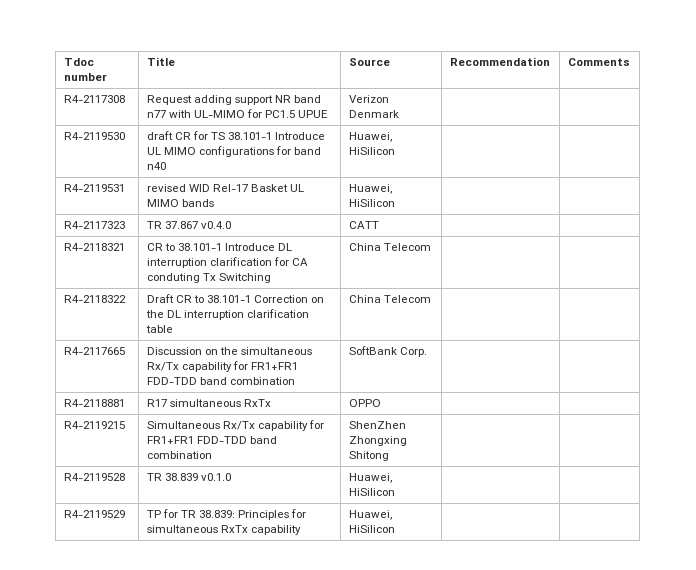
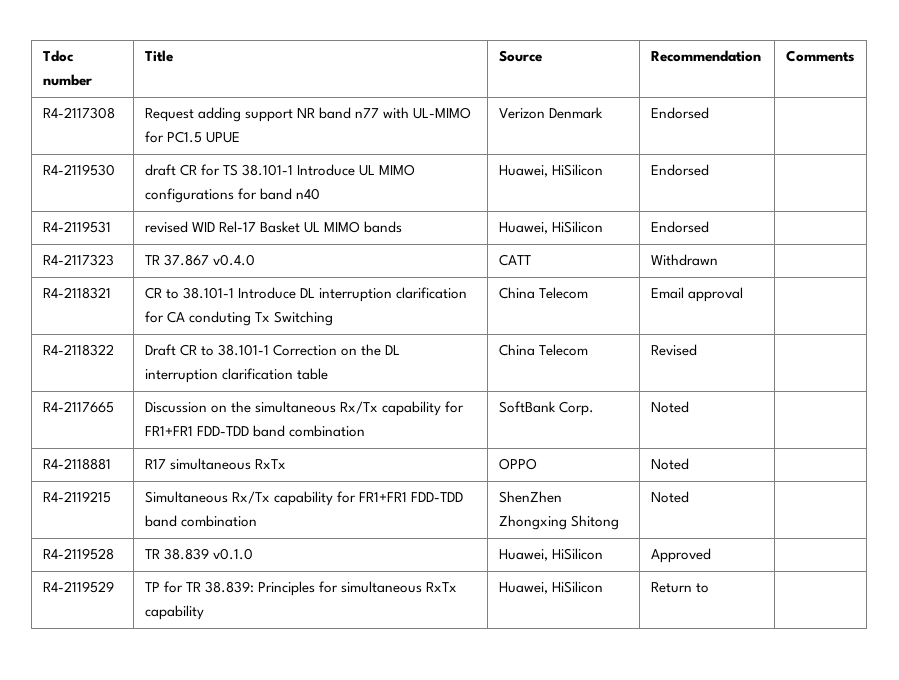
- R4-2117308 | Request adding support NR band n77 with UL-MIMO for PC1.5 UPUE | Verizon Denmark | |
+ R4-2117308 | Request adding support NR band n77 with UL-MIMO for PC1.5 UPUE | Verizon Denmark | Endorsed |
- R4-2119530 | draft CR for TS 38.101-1 Introduce UL MIMO configurations for band n40 | Huawei, HiSilicon | |
+ R4-2119530 | draft CR for TS 38.101-1 Introduce UL MIMO configurations for band n40 | Huawei, HiSilicon | Endorsed |
- R4-2119531 | revised WID Rel-17 Basket UL MIMO bands | Huawei, HiSilicon | |
+ R4-2119531 | revised WID Rel-17 Basket UL MIMO bands | Huawei, HiSilicon | Endorsed |
- R4-2117323 | TR 37.867 v0.4.0 | CATT | |
+ R4-2117323 | TR 37.867 v0.4.0 | CATT | Withdrawn |
- R4-2118321 | CR to 38.101-1 Introduce DL interruption clarification for CA conduting Tx Switching | China Telecom | |
+ R4-2118321 | CR to 38.101-1 Introduce DL interruption clarification for CA conduting Tx Switching | China Telecom | Email approval |
- R4-2118322 | Draft CR to 38.101-1 Correction on the DL interruption clarification table | China Telecom | |
+ R4-2118322 | Draft CR to 38.101-1 Correction on the DL interruption clarification table | China Telecom | Revised |
- R4-2117665 | Discussion on the simultaneous Rx/Tx capability for FR1+FR1 FDD-TDD band combination | SoftBank Corp. | |
+ R4-2117665 | Discussion on the simultaneous Rx/Tx capability for FR1+FR1 FDD-TDD band combination | SoftBank Corp. | Noted |
- R4-2118881 | R17 simultaneous RxTx | OPPO | |
+ R4-2118881 | R17 simultaneous RxTx | OPPO | Noted |
- R4-2119215 | Simultaneous Rx/Tx capability for FR1+FR1 FDD-TDD band combination | ShenZhen Zhongxing Shitong | |
+ R4-2119215 | Simultaneous Rx/Tx capability for FR1+FR1 FDD-TDD band combination | ShenZhen Zhongxing Shitong | Noted |
- R4-2119528 | TR 38.839 v0.1.0 | Huawei, HiSilicon | |
+ R4-2119528 | TR 38.839 v0.1.0 | Huawei, HiSilicon | Approved |
- R4-2119529 | TP for TR 38.839: Principles for simultaneous RxTx capability | Huawei, HiSilicon | |
+ R4-2119529 | TP for TR 38.839: Principles for simultaneous RxTx capability | Huawei, HiSilicon | Return to |

